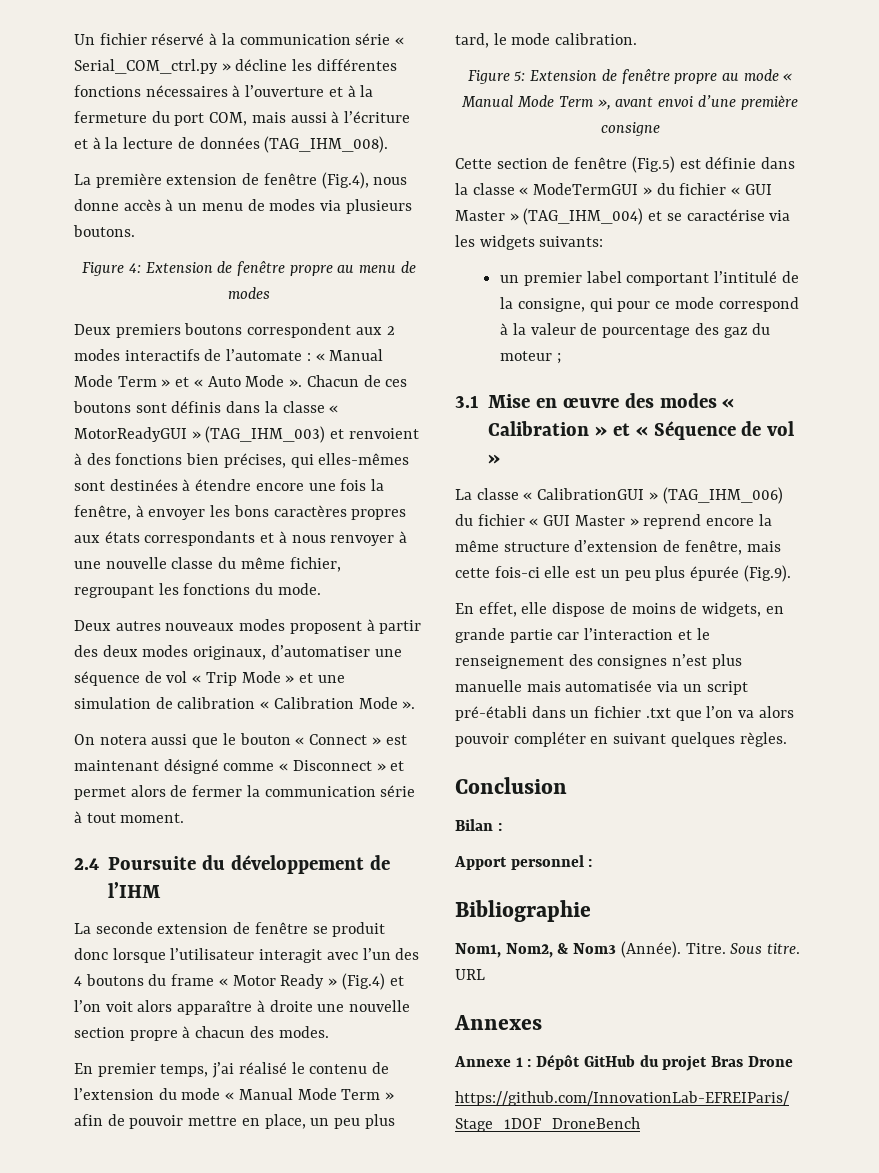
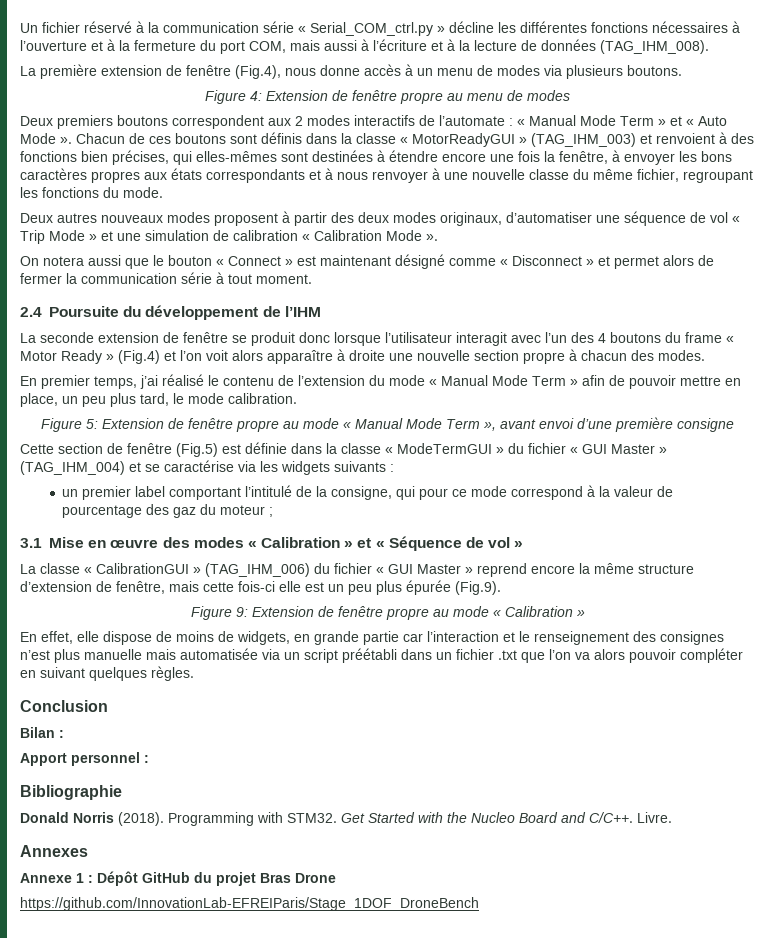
- Cette section de fenêtre (Fig.5) est définie dans la classe « ModeTermGUI » du fichier « GUI Master » (TAG_IHM_004) et se caractérise via les widgets suivants:
+ Cette section de fenêtre (Fig.5) est définie dans la classe « ModeTermGUI » du fichier « GUI Master » (TAG_IHM_004) et se caractérise via les widgets suivants :
+ Figure 9: Extension de fenêtre propre au mode « Calibration »
- En effet, elle dispose de moins de widgets, en grande partie car l’interaction et le renseignement des consignes n’est plus manuelle mais automatisée via un script pré-établi dans un fichier .txt que l’on va alors pouvoir compléter en suivant quelques règles.
+ En effet, elle dispose de moins de widgets, en grande partie car l’interaction et le renseignement des consignes n’est plus manuelle mais automatisée via un script préétabli dans un fichier .txt que l’on va alors pouvoir compléter en suivant quelques règles.
- Nom1, Nom2, & Nom3 (Année). Titre. Sous titre. URL
+ Donald Norris (2018). Programming with STM32. Get Started with the Nucleo Board and C/C++. Livre.

